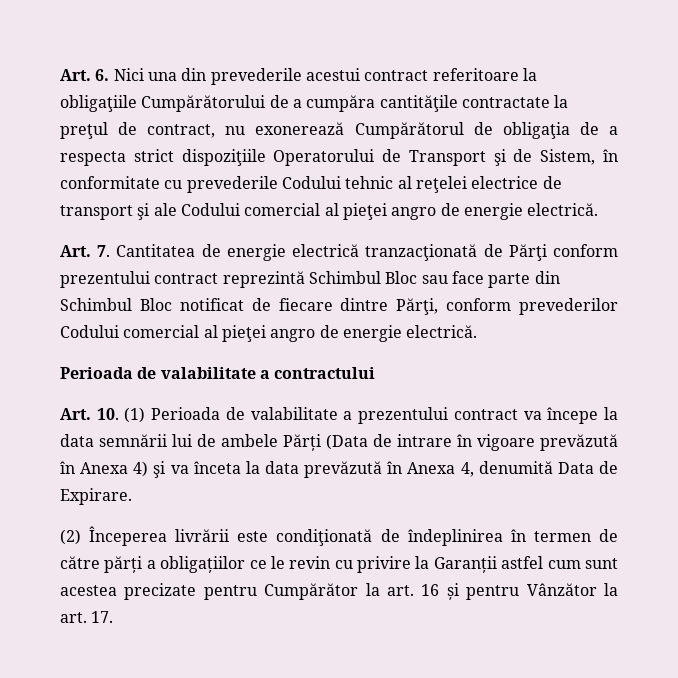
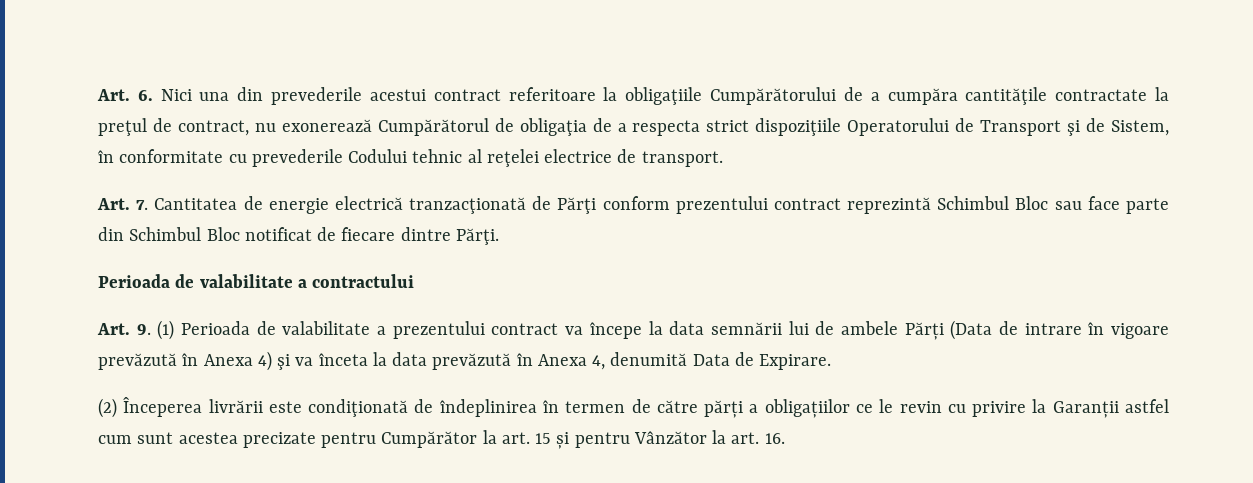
- Art. 6. Nici una din prevederile acestui contract referitoare la obligaţiile Cumpărătorului de a cumpăra cantităţile contractate la preţul de contract, nu exonerează Cumpărătorul de obligaţia de a respecta strict dispoziţiile Operatorului de Transport şi de Sistem, în conformitate cu prevederile Codului tehnic al reţelei electrice de transport şi ale Codului comercial al pieţei angro de energie electrică.
+ Art. 6. Nici una din prevederile acestui contract referitoare la obligaţiile Cumpărătorului de a cumpăra cantităţile contractate la preţul de contract, nu exonerează Cumpărătorul de obligaţia de a respecta strict dispoziţiile Operatorului de Transport şi de Sistem, în conformitate cu prevederile Codului tehnic al reţelei electrice de transport.
- Art. 7. Cantitatea de energie electrică tranzacţionată de Părţi conform prezentului contract reprezintă Schimbul Bloc sau face parte din Schimbul Bloc notificat de fiecare dintre Părţi, conform prevederilor Codului comercial al pieţei angro de energie electrică.
+ Art. 7. Cantitatea de energie electrică tranzacţionată de Părţi conform prezentului contract reprezintă Schimbul Bloc sau face parte din Schimbul Bloc notificat de fiecare dintre Părţi.
- Art. 10. (1) Perioada de valabilitate a prezentului contract va începe la data semnării lui de ambele Părți (Data de intrare în vigoare prevăzută în Anexa 4) şi va înceta la data prevăzută în Anexa 4, denumită Data de Expirare.
+ Art. 9. (1) Perioada de valabilitate a prezentului contract va începe la data semnării lui de ambele Părți (Data de intrare în vigoare prevăzută în Anexa 4) şi va înceta la data prevăzută în Anexa 4, denumită Data de Expirare.
- (2) Începerea livrării este condiţionată de îndeplinirea în termen de către părți a obligațiilor ce le revin cu privire la Garanții astfel cum sunt acestea precizate pentru Cumpărător la art. 16 și pentru Vânzător la art. 17.
+ (2) Începerea livrării este condiţionată de îndeplinirea în termen de către părți a obligațiilor ce le revin cu privire la Garanții astfel cum sunt acestea precizate pentru Cumpărător la art. 15 și pentru Vânzător la art. 16.

